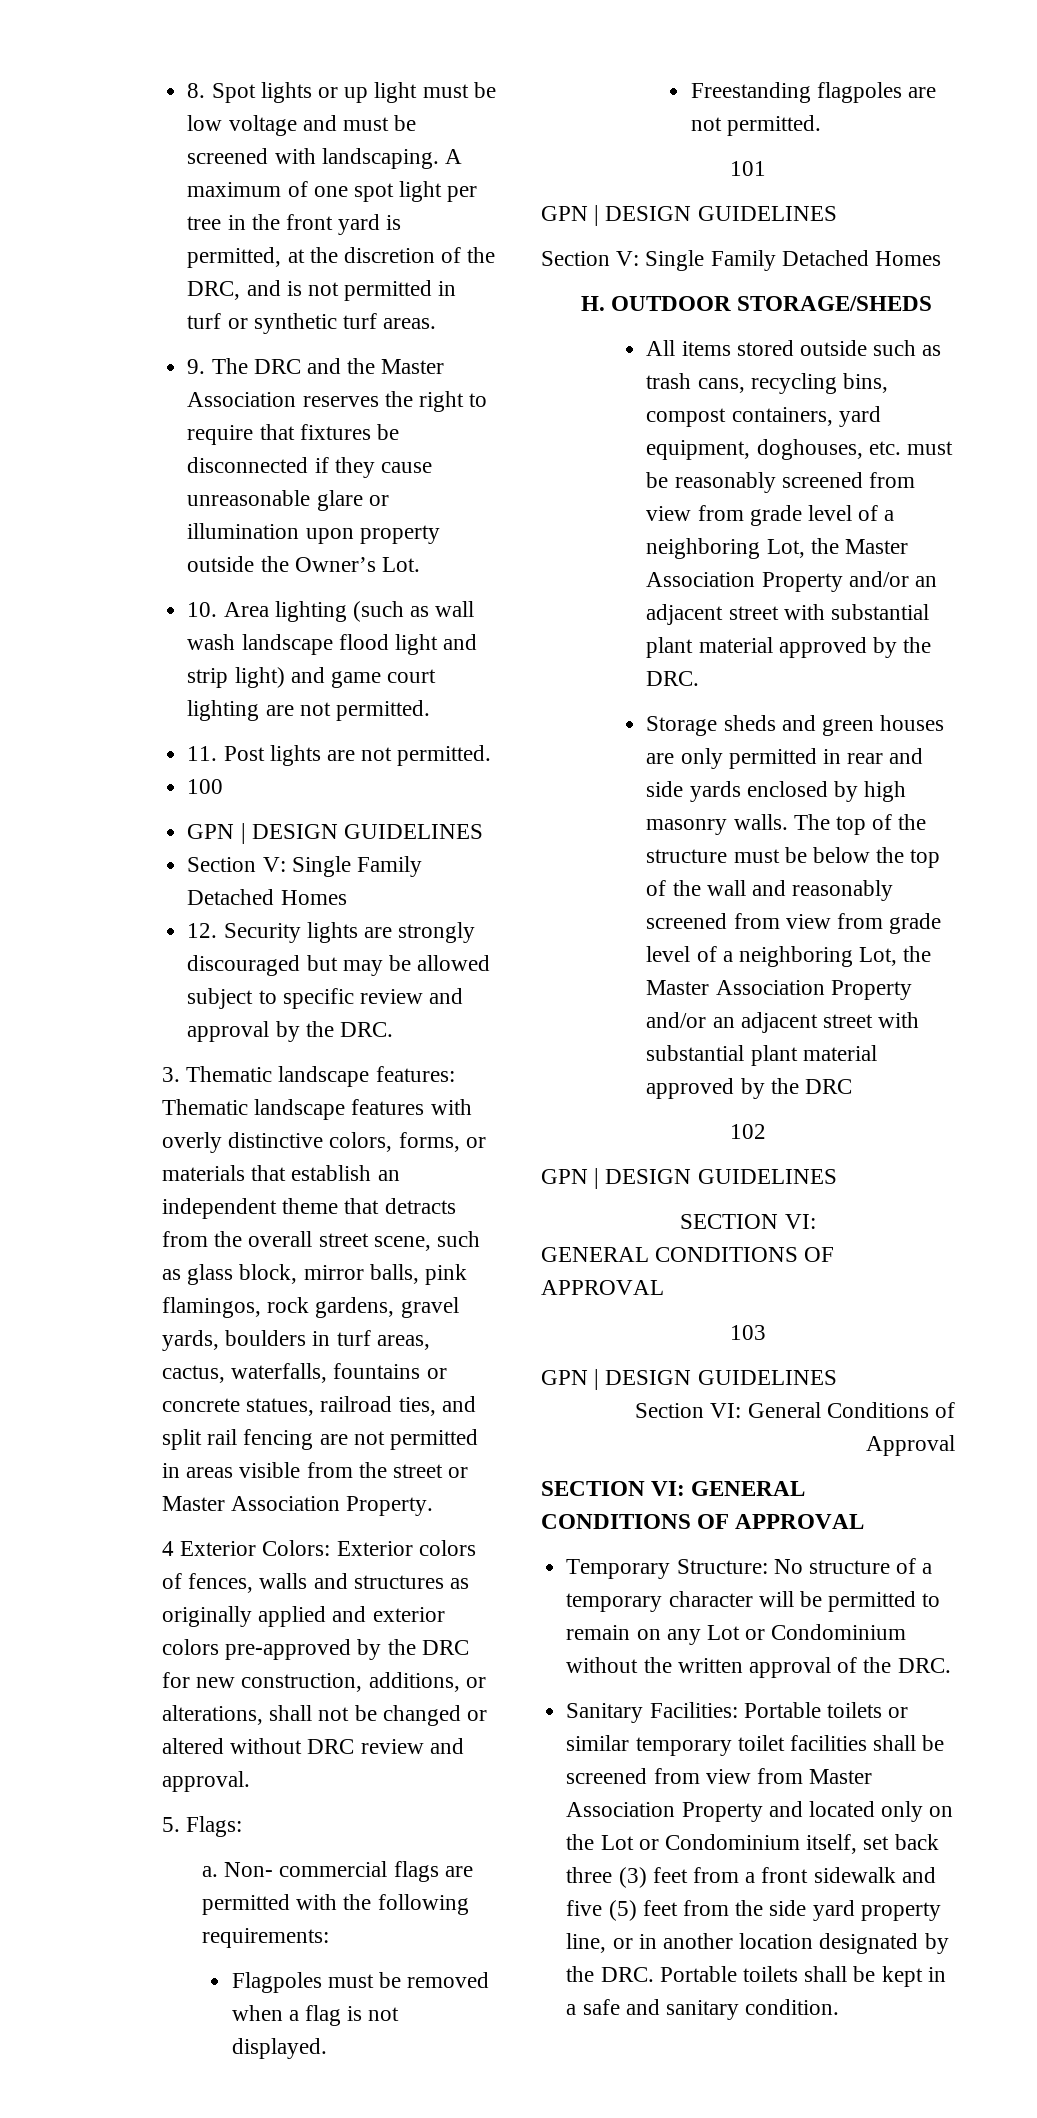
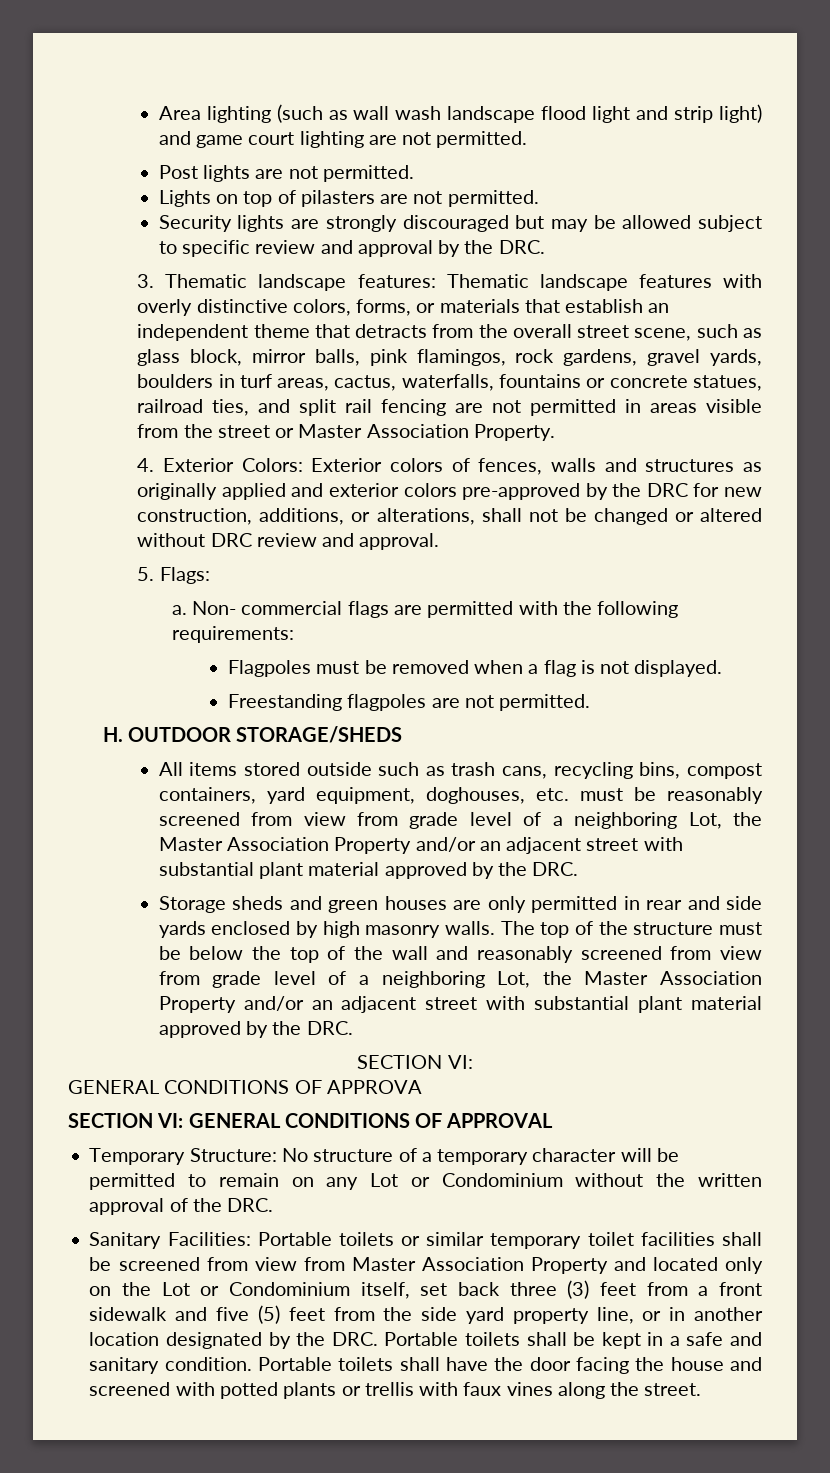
- 8. Spot lights or up light must be low voltage and must be screened with landscaping. A maximum of one spot light per tree in the front yard is permitted, at the discretion of the DRC, and is not permitted in turf or synthetic turf areas.
- 9. The DRC and the Master Association reserves the right to require that fixtures be disconnected if they cause unreasonable glare or illumination upon property outside the Owner’s Lot.
- 10. Area lighting (such as wall wash landscape flood light and strip light) and game court lighting are not permitted.
+ Area lighting (such as wall wash landscape flood light and strip light) and game court lighting are not permitted.
- 11. Post lights are not permitted.
+ Post lights are not permitted.
- 100
- GPN | DESIGN GUIDELINES
- Section V: Single Family Detached Homes
- 12. Security lights are strongly discouraged but may be allowed subject to specific review and approval by the DRC.
+ Lights on top of pilasters are not permitted.
+ Security lights are strongly discouraged but may be allowed subject to specific review and approval by the DRC.
- 4 Exterior Colors: Exterior colors of fences, walls and structures as originally applied and exterior colors pre-approved by the DRC for new construction, additions, or alterations, shall not be changed or altered without DRC review and approval.
+ 4. Exterior Colors: Exterior colors of fences, walls and structures as originally applied and exterior colors pre-approved by the DRC for new construction, additions, or alterations, shall not be changed or altered without DRC review and approval.
- 101
- GPN | DESIGN GUIDELINES
- Section V: Single Family Detached Homes
- The top of the structure must be below the top of the wall and reasonably screened from view from grade level of a neighboring Lot, the Master Association Property and/or an adjacent street with substantial plant material approved by the DRC
- 102
- GPN | DESIGN GUIDELINES
+ The top of the structure must be below the top of the wall and reasonably screened from view from grade level of a neighboring Lot, the Master Association Property and/or an adjacent street with substantial plant material approved by the DRC.
  SECTION VI:
- GENERAL CONDITIONS OF APPROVAL
- 103
- GPN | DESIGN GUIDELINES
- Section VI: General Conditions of Approval
+ GENERAL CONDITIONS OF APPROVA
+ Portable toilets shall have the door facing the house and screened with potted plants or trellis with faux vines along the street.

